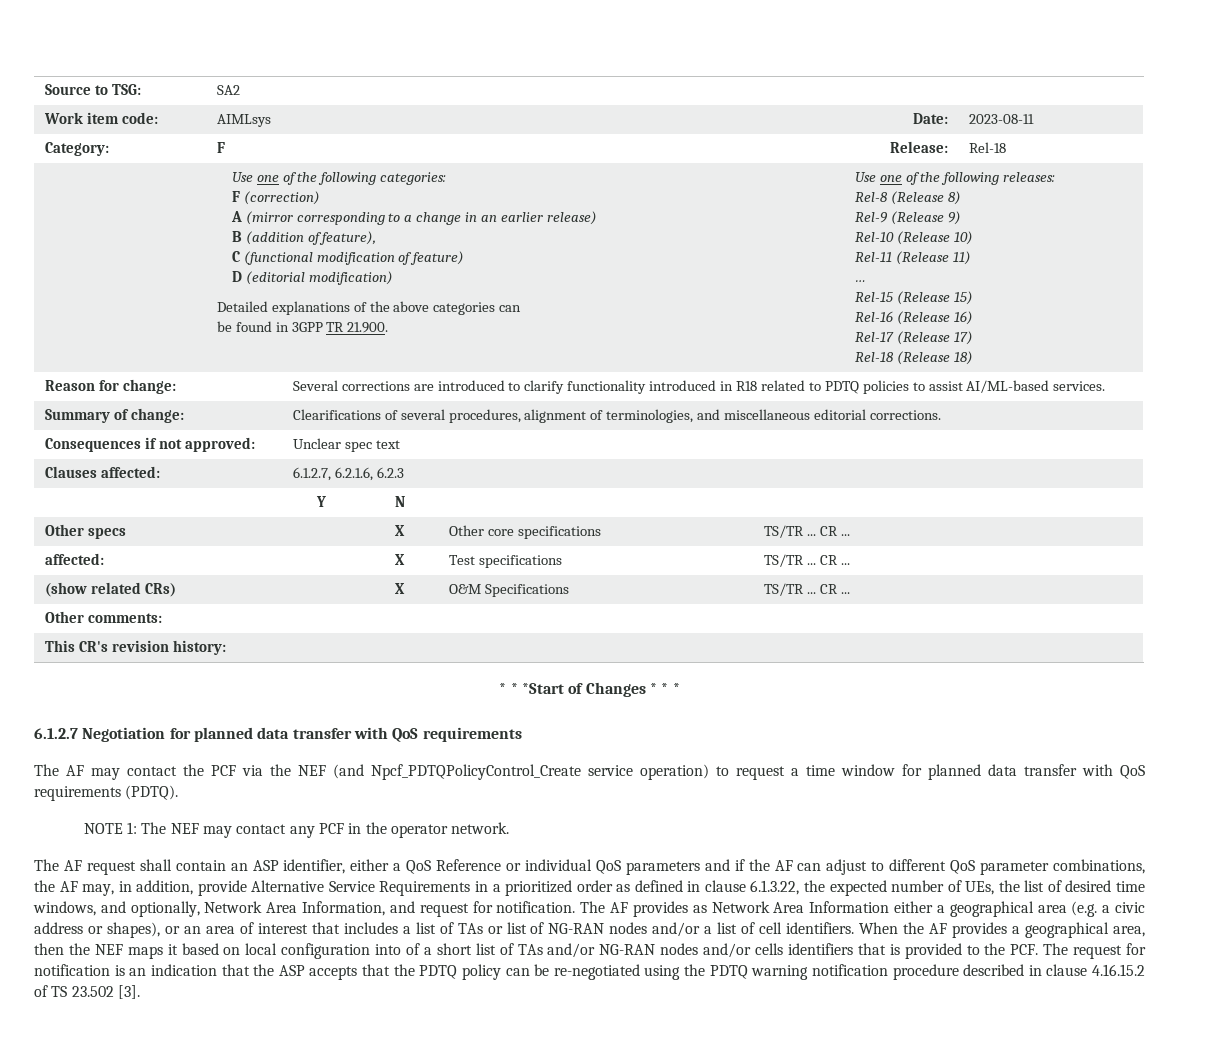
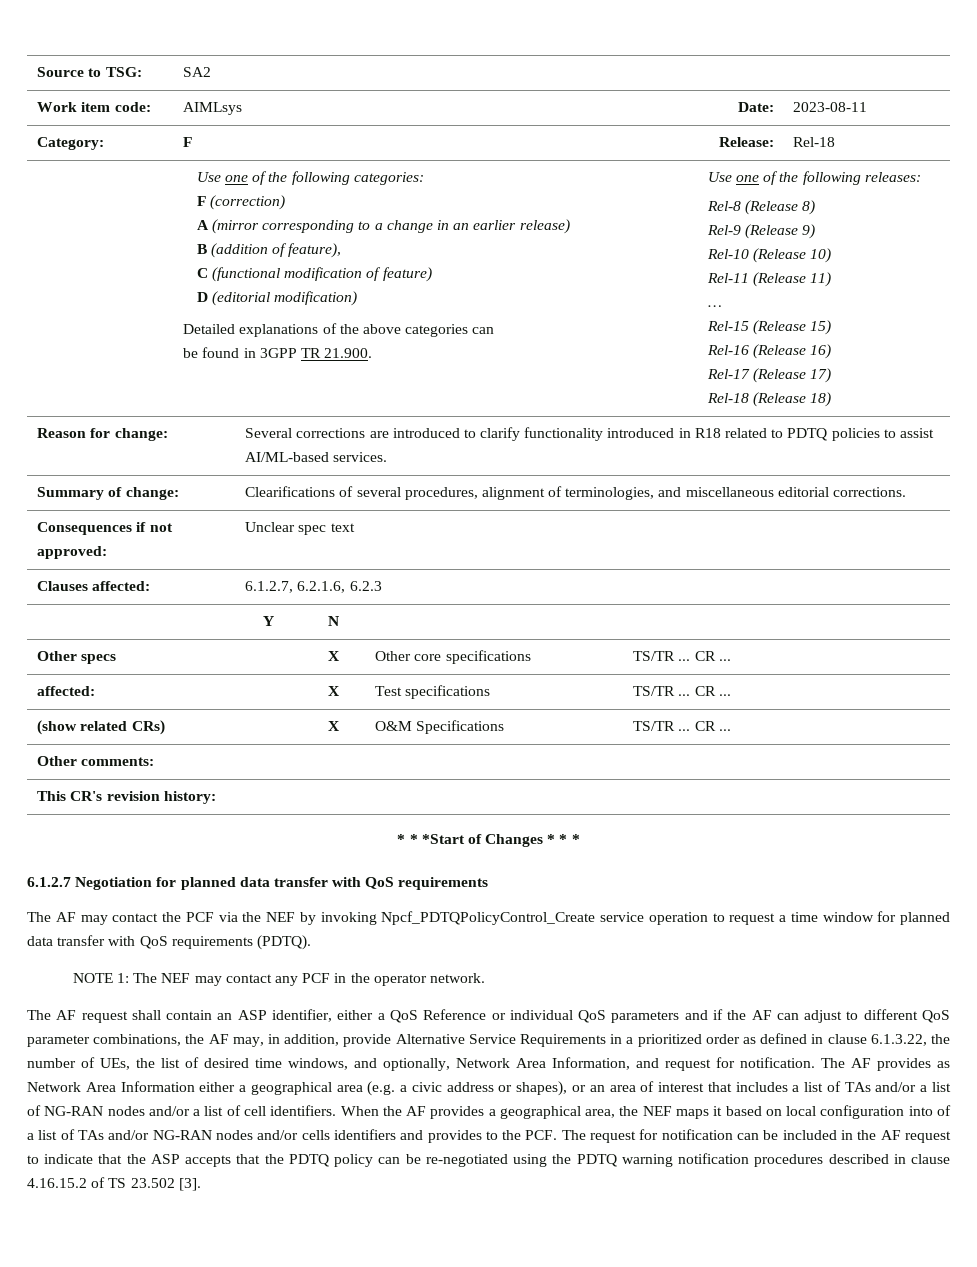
- The AF may contact the PCF via the NEF (and Npcf_PDTQPolicyControl_Create service operation) to request a time window for planned data transfer with QoS requirements (PDTQ).
+ The AF may contact the PCF via the NEF by invoking Npcf_PDTQPolicyControl_Create service operation to request a time window for planned data transfer with QoS requirements (PDTQ).
- The AF request shall contain an ASP identifier, either a QoS Reference or individual QoS parameters and if the AF can adjust to different QoS parameter combinations, the AF may, in addition, provide Alternative Service Requirements in a prioritized order as defined in clause 6.1.3.22, the expected number of UEs, the list of desired time windows, and optionally, Network Area Information, and request for notification.
+ The AF request shall contain an ASP identifier, either a QoS Reference or individual QoS parameters and if the AF can adjust to different QoS parameter combinations, the AF may, in addition, provide Alternative Service Requirements in a prioritized order as defined in clause 6.1.3.22, the number of UEs, the list of desired time windows, and optionally, Network Area Information, and request for notification.
- The AF provides as Network Area Information either a geographical area (e.g. a civic address or shapes), or an area of interest that includes a list of TAs or list of NG-RAN nodes and/or a list of cell identifiers.
+ The AF provides as Network Area Information either a geographical area (e.g. a civic address or shapes), or an area of interest that includes a list of TAs and/or a list of NG-RAN nodes and/or a list of cell identifiers.
- When the AF provides a geographical area, then the NEF maps it based on local configuration into of a short list of TAs and/or NG-RAN nodes and/or cells identifiers that is provided to the PCF. The request for notification is an indication that the ASP accepts that the PDTQ policy can be re-negotiated using the PDTQ warning notification procedure described in clause 4.16.15.2 of TS 23.502 [3].
+ When the AF provides a geographical area, the NEF maps it based on local configuration into of a list of TAs and/or NG-RAN nodes and/or cells identifiers and provides to the PCF. The request for notification can be included in the AF request to indicate that the ASP accepts that the PDTQ policy can be re-negotiated using the PDTQ warning notification procedures described in clause 4.16.15.2 of TS 23.502 [3].

